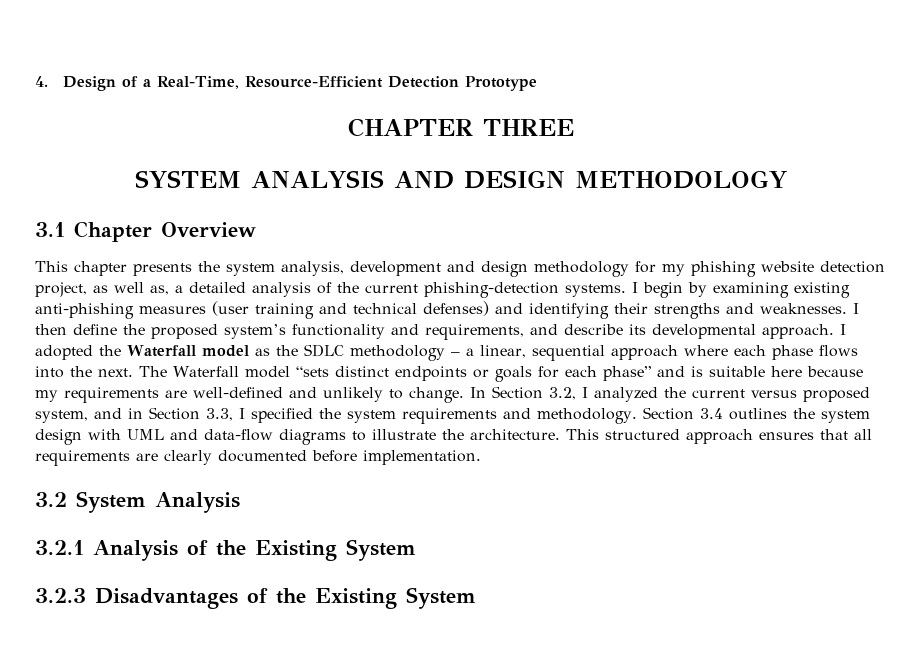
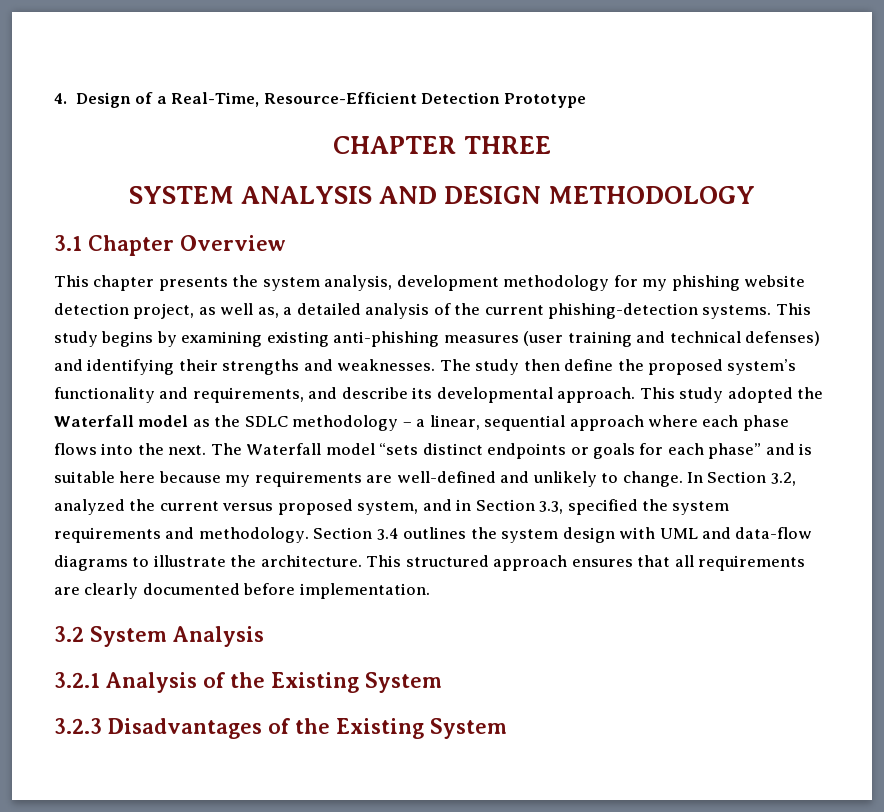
- This chapter presents the system analysis, development and design methodology for my phishing website detection project, as well as, a detailed analysis of the current phishing-detection systems.
+ This chapter presents the system analysis, development methodology for my phishing website detection project, as well as, a detailed analysis of the current phishing-detection systems.
- I begin by examining existing anti-phishing measures (user training and technical defenses) and identifying their strengths and weaknesses.
+ This study begins by examining existing anti-phishing measures (user training and technical defenses) and identifying their strengths and weaknesses.
- I then define the proposed system’s functionality and requirements, and describe its developmental approach.
+ The study then define the proposed system’s functionality and requirements, and describe its developmental approach.
- I adopted the Waterfall model as the SDLC methodology – a linear, sequential approach where each phase flows into the next.
+ This study adopted the Waterfall model as the SDLC methodology – a linear, sequential approach where each phase flows into the next.
- In Section 3.2, I analyzed the current versus proposed system, and in Section 3.3, I specified the system requirements and methodology.
+ In Section 3.2, analyzed the current versus proposed system, and in Section 3.3, specified the system requirements and methodology.

